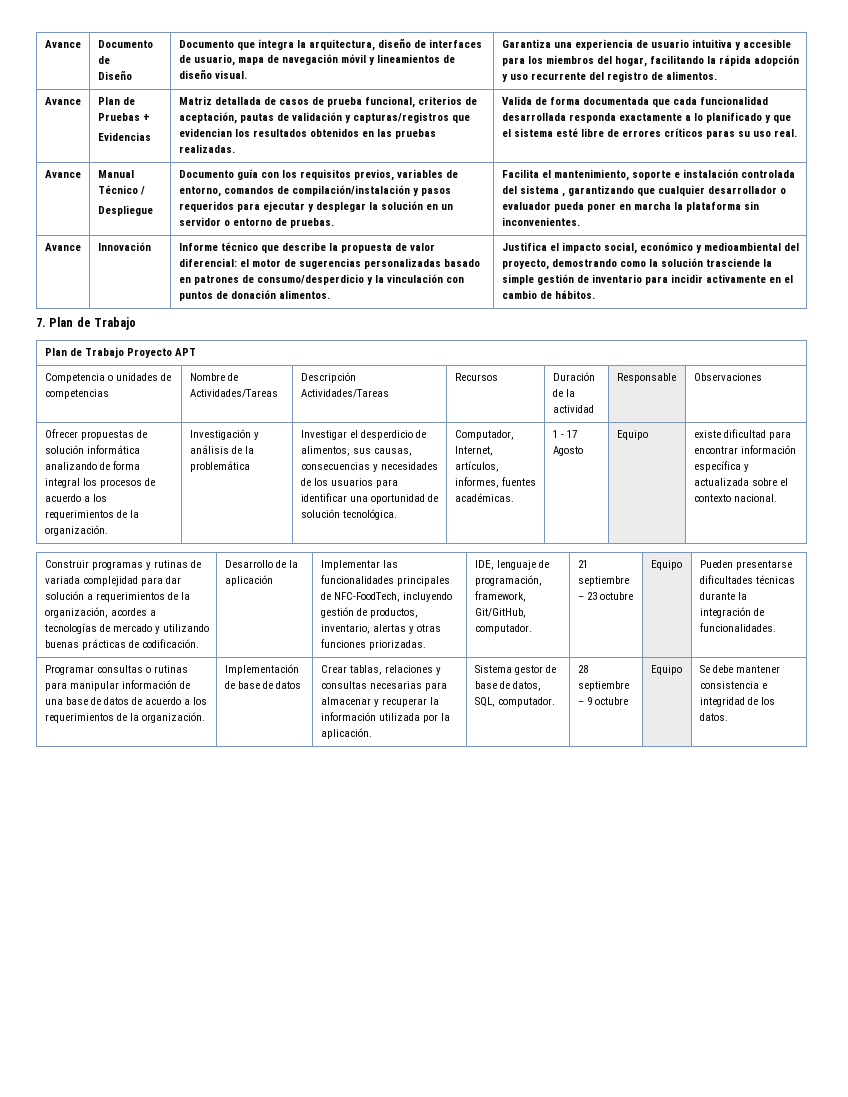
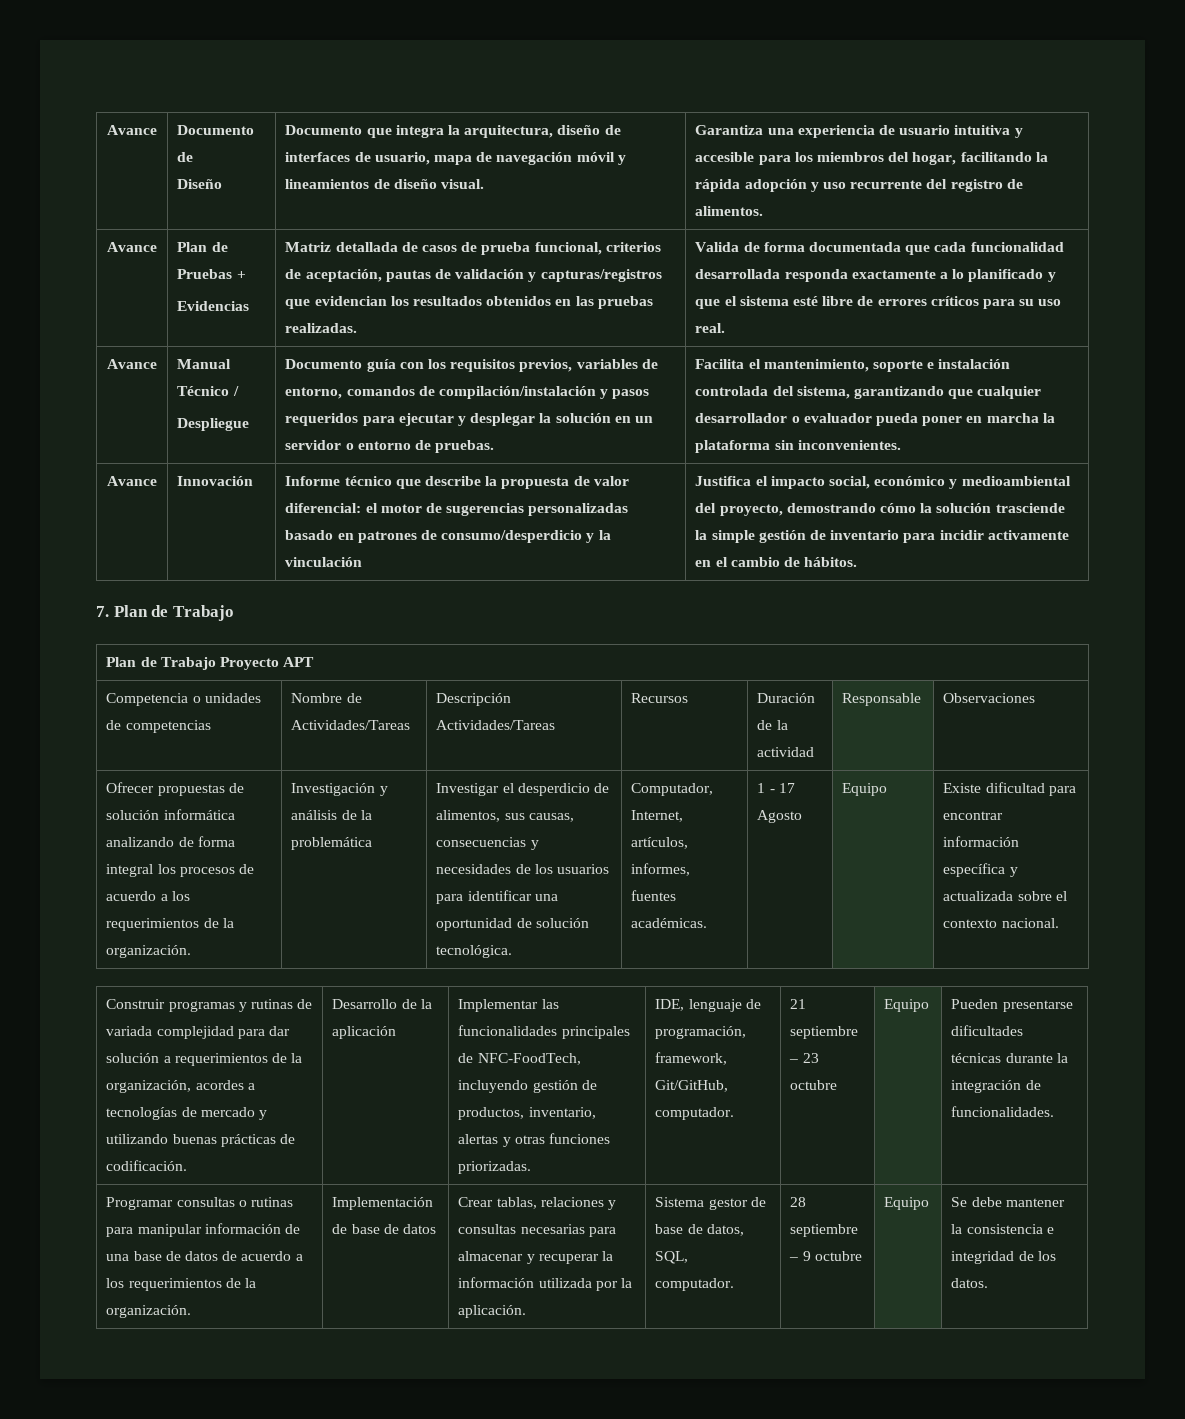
- Valida de forma documentada que cada funcionalidad desarrollada responda exactamente a lo planificado y que el sistema esté libre de errores críticos paras su uso real.
+ Valida de forma documentada que cada funcionalidad desarrollada responda exactamente a lo planificado y que el sistema esté libre de errores críticos para su uso real.
- Facilita el mantenimiento, soporte e instalación controlada del sistema , garantizando que cualquier desarrollador o evaluador pueda poner en marcha la plataforma sin inconvenientes.
+ Facilita el mantenimiento, soporte e instalación controlada del sistema, garantizando que cualquier desarrollador o evaluador pueda poner en marcha la plataforma sin inconvenientes.
- Informe técnico que describe la propuesta de valor diferencial: el motor de sugerencias personalizadas basado en patrones de consumo/desperdicio y la vinculación con puntos de donación alimentos.
+ Informe técnico que describe la propuesta de valor diferencial: el motor de sugerencias personalizadas basado en patrones de consumo/desperdicio y la vinculación
- Justifica el impacto social, económico y medioambiental del proyecto, demostrando como la solución trasciende la simple gestión de inventario para incidir activamente en el cambio de hábitos.
+ Justifica el impacto social, económico y medioambiental del proyecto, demostrando cómo la solución trasciende la simple gestión de inventario para incidir activamente en el cambio de hábitos.
- existe dificultad para encontrar información específica y actualizada sobre el contexto nacional.
+ Existe dificultad para encontrar información específica y actualizada sobre el contexto nacional.
- Se debe mantener consistencia e integridad de los datos.
+ Se debe mantener la consistencia e integridad de los datos.

